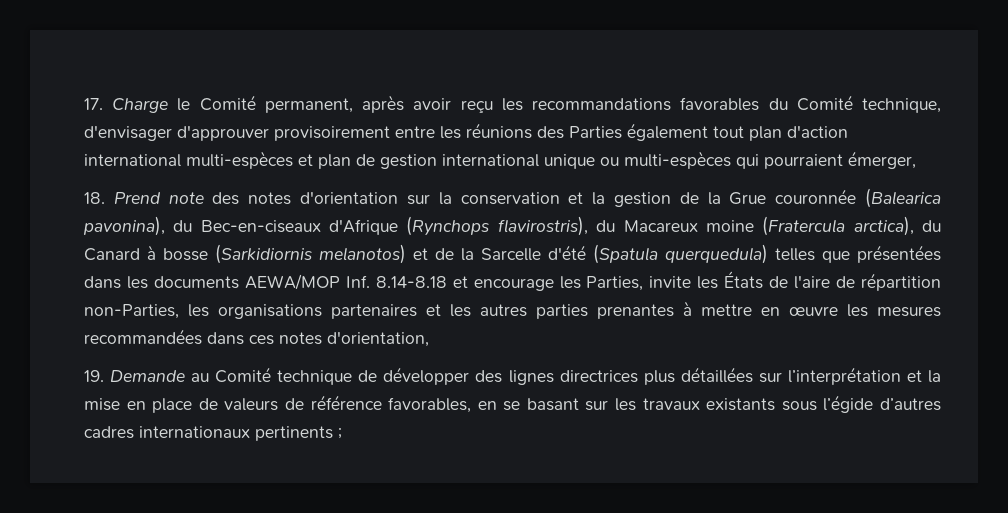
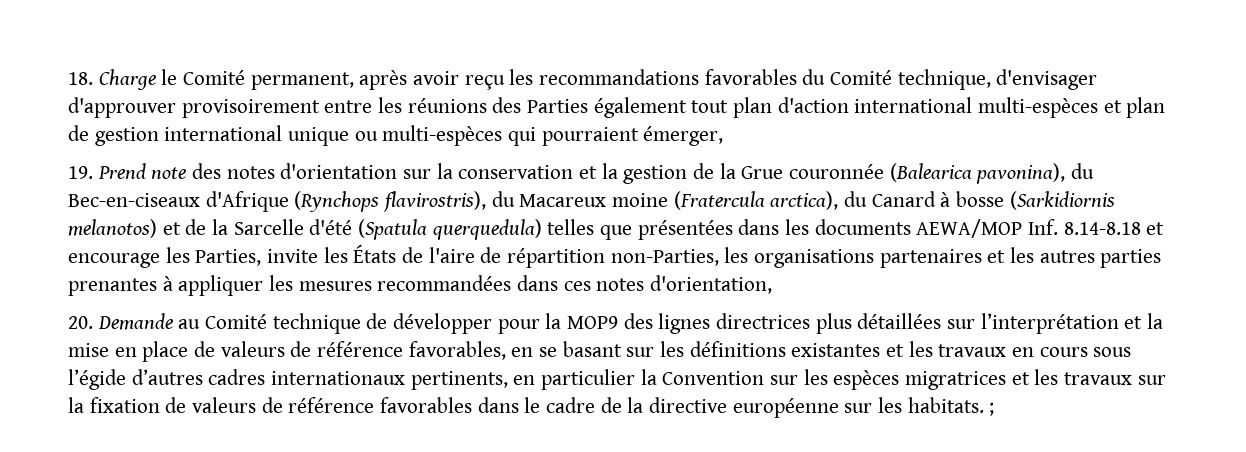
- 17. Charge le Comité permanent, après avoir reçu les recommandations favorables du Comité technique, d'envisager d'approuver provisoirement entre les réunions des Parties également tout plan d'action international multi-espèces et plan de gestion international unique ou multi-espèces qui pourraient émerger,
+ 18. Charge le Comité permanent, après avoir reçu les recommandations favorables du Comité technique, d'envisager d'approuver provisoirement entre les réunions des Parties également tout plan d'action international multi-espèces et plan de gestion international unique ou multi-espèces qui pourraient émerger,
- 18. Prend note des notes d'orientation sur la conservation et la gestion de la Grue couronnée (Balearica pavonina), du Bec-en-ciseaux d'Afrique (Rynchops flavirostris), du Macareux moine (Fratercula arctica), du Canard à bosse (Sarkidiornis melanotos) et de la Sarcelle d'été (Spatula querquedula) telles que présentées dans les documents AEWA/MOP Inf. 8.14-8.18 et encourage les Parties, invite les États de l'aire de répartition non-Parties, les organisations partenaires et les autres parties prenantes à mettre en œuvre les mesures recommandées dans ces notes d'orientation,
+ 19. Prend note des notes d'orientation sur la conservation et la gestion de la Grue couronnée (Balearica pavonina), du Bec-en-ciseaux d'Afrique (Rynchops flavirostris), du Macareux moine (Fratercula arctica), du Canard à bosse (Sarkidiornis melanotos) et de la Sarcelle d'été (Spatula querquedula) telles que présentées dans les documents AEWA/MOP Inf. 8.14-8.18 et encourage les Parties, invite les États de l'aire de répartition non-Parties, les organisations partenaires et les autres parties prenantes à appliquer les mesures recommandées dans ces notes d'orientation,
- 19. Demande au Comité technique de développer des lignes directrices plus détaillées sur l’interprétation et la mise en place de valeurs de référence favorables, en se basant sur les travaux existants sous l’égide d’autres cadres internationaux pertinents ;
+ 20. Demande au Comité technique de développer pour la MOP9 des lignes directrices plus détaillées sur l’interprétation et la mise en place de valeurs de référence favorables, en se basant sur les définitions existantes et les travaux en cours sous l’égide d’autres cadres internationaux pertinents, en particulier la Convention sur les espèces migratrices et les travaux sur la fixation de valeurs de référence favorables dans le cadre de la directive européenne sur les habitats. ;

